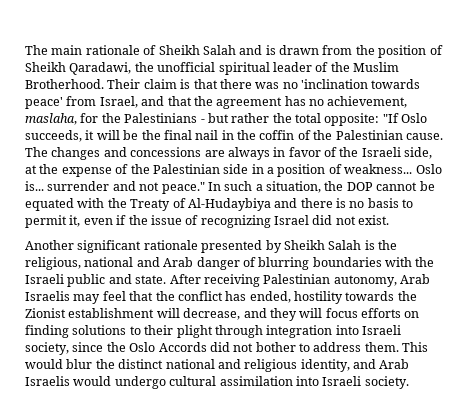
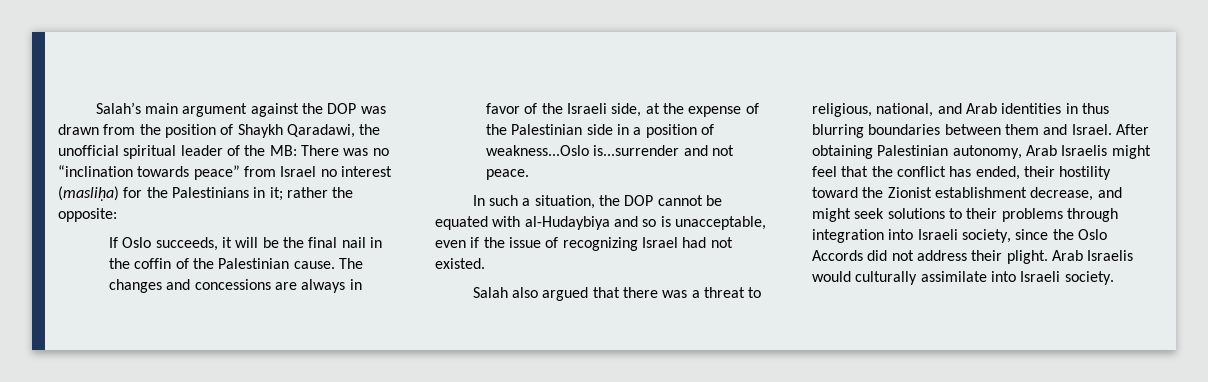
- The main rationale of Sheikh Salah and is drawn from the position of Sheikh Qaradawi, the unofficial spiritual leader of the Muslim Brotherhood. Their claim is that there was no 'inclination towards peace' from Israel, and that the agreement has no achievement, maslaha, for the Palestinians - but rather the total opposite: "If Oslo succeeds, it will be the final nail in the coffin of the Palestinian cause.
+ Salah’s main argument against the DOP was drawn from the position of Shaykh Qaradawi, the unofficial spiritual leader of the MB: There was no “inclination towards peace” from Israel no interest (masliḥa) for the Palestinians in it; rather the opposite:
+ If Oslo succeeds, it will be the final nail in the coffin of the Palestinian cause.
- The changes and concessions are always in favor of the Israeli side, at the expense of the Palestinian side in a position of weakness... Oslo is... surrender and not peace." In such a situation, the DOP cannot be equated with the Treaty of Al-Hudaybiya and there is no basis to permit it, even if the issue of recognizing Israel did not exist.
- Another significant rationale presented by Sheikh Salah is the religious, national and Arab danger of blurring boundaries with the Israeli public and state. After receiving Palestinian autonomy, Arab Israelis may feel that the conflict has ended, hostility towards the Zionist establishment will decrease, and they will focus efforts on finding solutions to their plight through integration into Israeli society, since the Oslo Accords did not bother to address them. This would blur the distinct national and religious identity, and Arab Israelis would undergo cultural assimilation into Israeli society.
+ The changes and concessions are always in favor of the Israeli side, at the expense of the Palestinian side in a position of weakness...Oslo is...surrender and not peace.
+ In such a situation, the DOP cannot be equated with al-Hudaybiya and so is unacceptable, even if the issue of recognizing Israel had not existed.
+ Salah also argued that there was a threat to religious, national, and Arab identities in thus blurring boundaries between them and Israel. After obtaining Palestinian autonomy, Arab Israelis might feel that the conflict has ended, their hostility toward the Zionist establishment decrease, and might seek solutions to their problems through integration into Israeli society, since the Oslo Accords did not address their plight. Arab Israelis would culturally assimilate into Israeli society.

